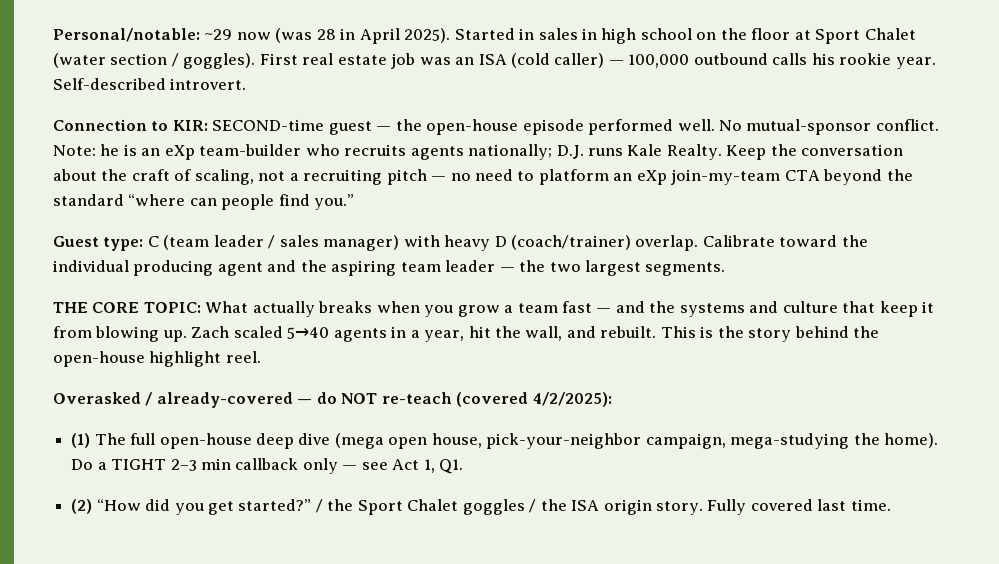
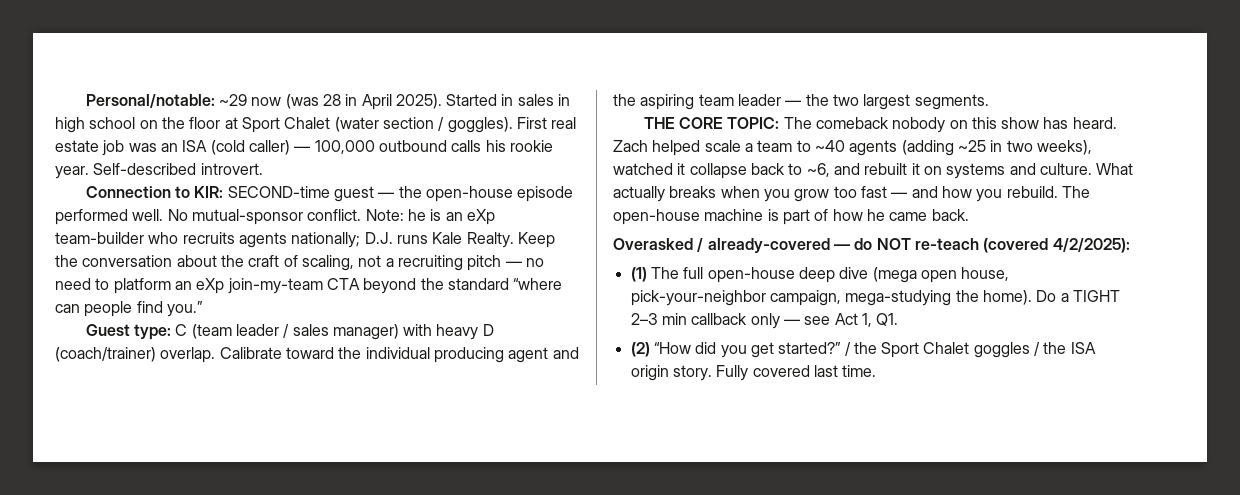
- THE CORE TOPIC: What actually breaks when you grow a team fast — and the systems and culture that keep it from blowing up. Zach scaled 5→40 agents in a year, hit the wall, and rebuilt. This is the story behind the open-house highlight reel.
+ THE CORE TOPIC: The comeback nobody on this show has heard. Zach helped scale a team to ~40 agents (adding ~25 in two weeks), watched it collapse back to ~6, and rebuilt it on systems and culture. What actually breaks when you grow too fast — and how you rebuild. The open-house machine is part of how he came back.

